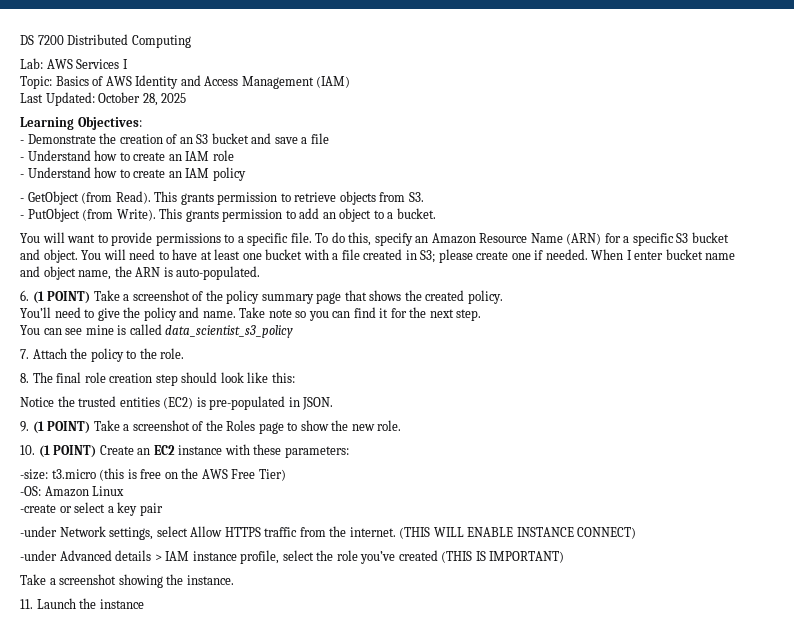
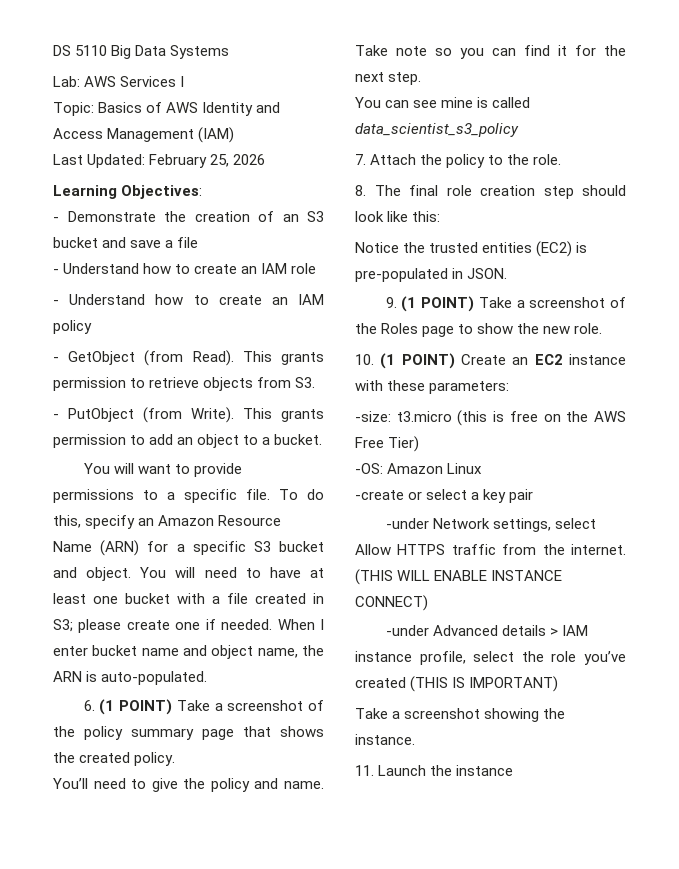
- DS 7200 Distributed Computing
+ DS 5110 Big Data Systems
- Last Updated: October 28, 2025
+ Last Updated: February 25, 2026

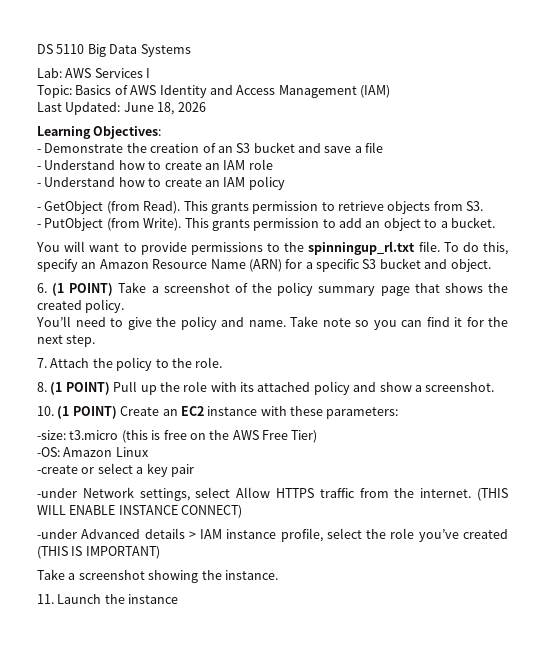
- Last Updated: February 25, 2026
+ Last Updated: June 18, 2026
- You will want to provide permissions to a specific file.
+ You will want to provide permissions to the spinningup_rl.txt file.
- You will need to have at least one bucket with a file created in S3; please create one if needed. When I enter bucket name and object name, the ARN is auto-populated.
- You can see mine is called data_scientist_s3_policy
- 8. The final role creation step should look like this:
- Notice the trusted entities (EC2) is pre-populated in JSON.
- 9. (1 POINT) Take a screenshot of the Roles page to show the new role.
+ 8. (1 POINT) Pull up the role with its attached policy and show a screenshot.

